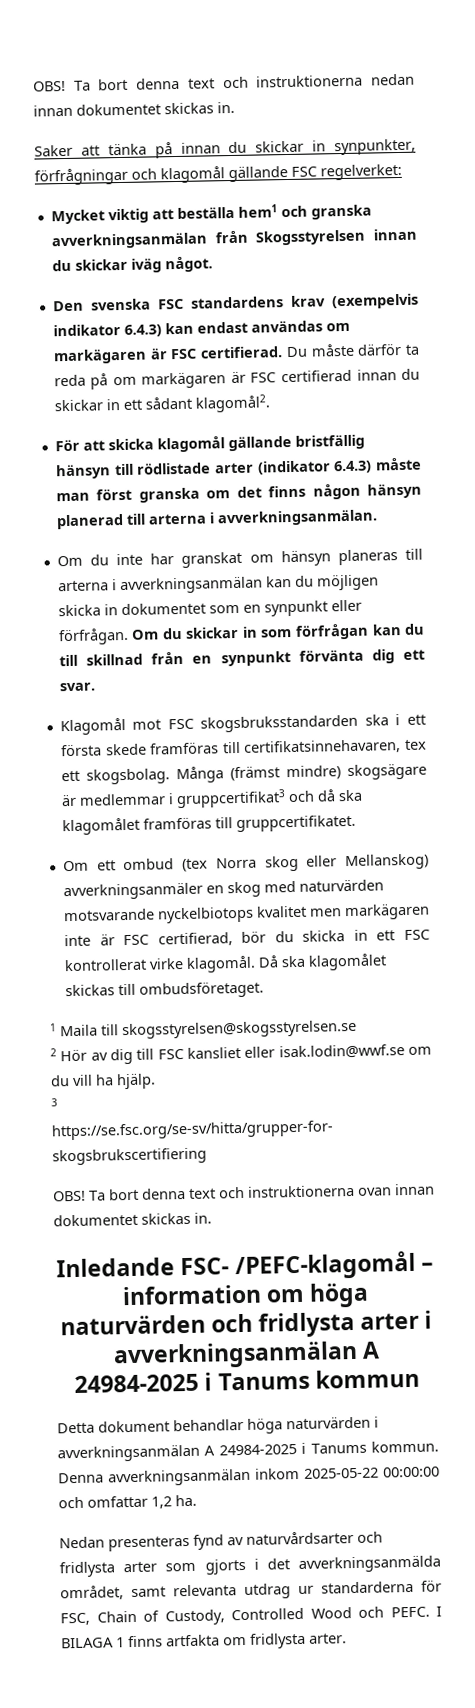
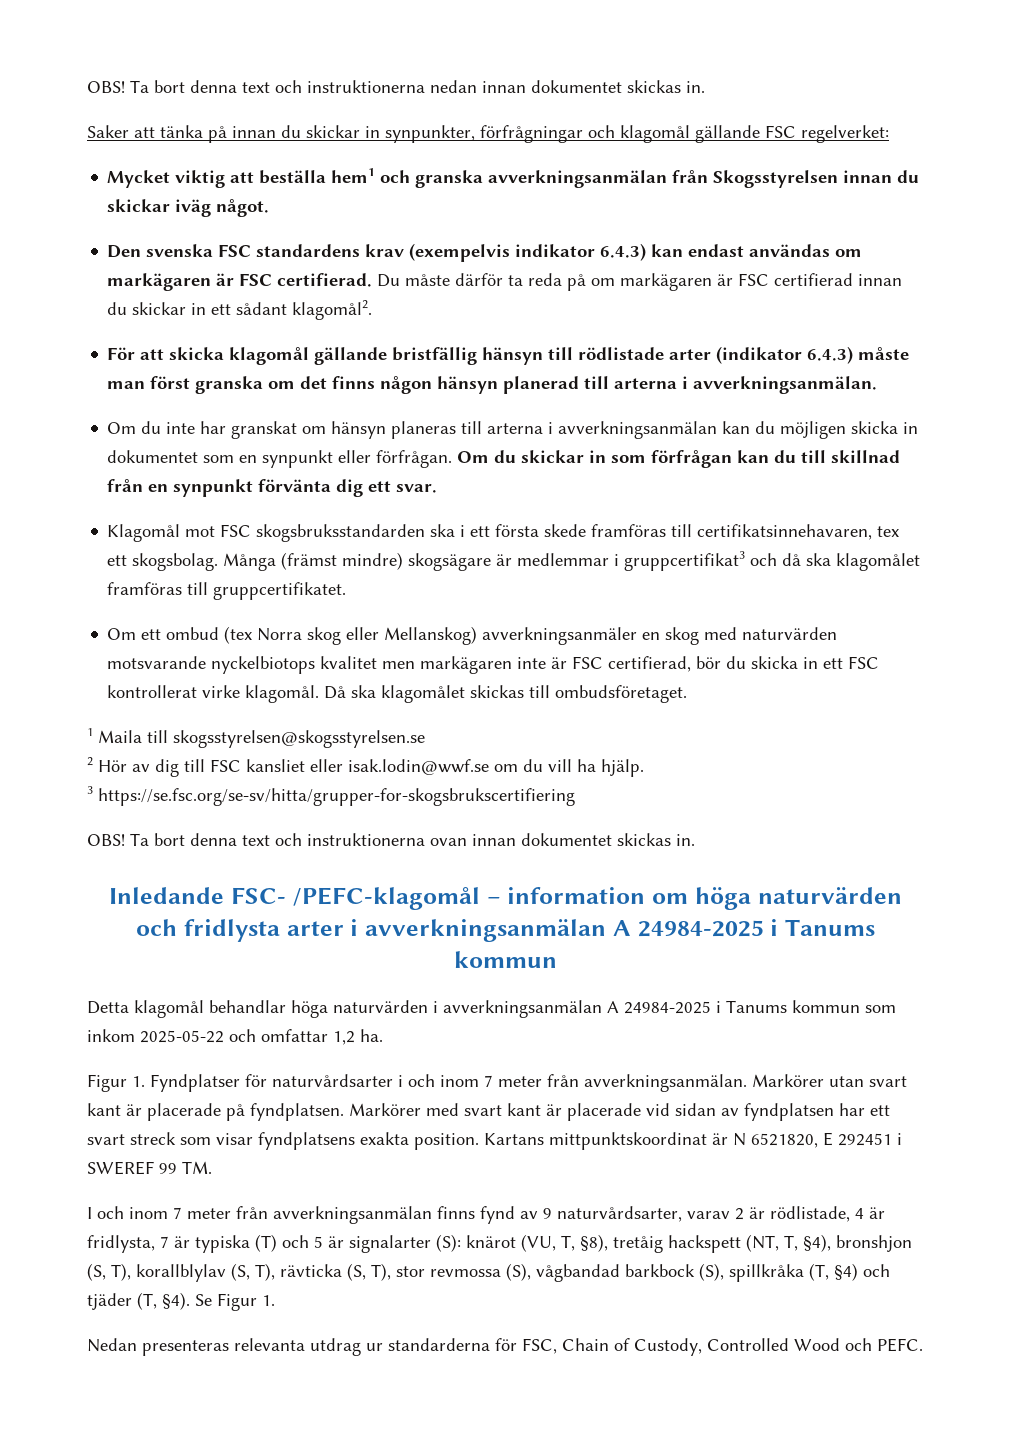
- Detta dokument behandlar höga naturvärden i avverkningsanmälan A 24984-2025 i Tanums kommun. Denna avverkningsanmälan inkom 2025-05-22 00:00:00 och omfattar 1,2 ha.
+ Detta klagomål behandlar höga naturvärden i avverkningsanmälan A 24984-2025 i Tanums kommun som inkom 2025-05-22 och omfattar 1,2 ha.
- Nedan presenteras fynd av naturvårdsarter och fridlysta arter som gjorts i det avverkningsanmälda området, samt relevanta utdrag ur standarderna för FSC, Chain of Custody, Controlled Wood och PEFC. I BILAGA 1 finns artfakta om fridlysta arter.
+ Figur 1. Fyndplatser för naturvårdsarter i och inom 7 meter från avverkningsanmälan. Markörer utan svart kant är placerade på fyndplatsen. Markörer med svart kant är placerade vid sidan av fyndplatsen har ett svart streck som visar fyndplatsens exakta position. Kartans mittpunktskoordinat är N 6521820, E 292451 i SWEREF 99 TM.
+ I och inom 7 meter från avverkningsanmälan finns fynd av 9 naturvårdsarter, varav 2 är rödlistade, 4 är fridlysta, 7 är typiska (T) och 5 är signalarter (S): knärot (VU, T, §8), tretåig hackspett (NT, T, §4), bronshjon (S, T), korallblylav (S, T), rävticka (S, T), stor revmossa (S), vågbandad barkbock (S), spillkråka (T, §4) och tjäder (T, §4). Se Figur 1.
+ Nedan presenteras relevanta utdrag ur standarderna för FSC, Chain of Custody, Controlled Wood och PEFC.

